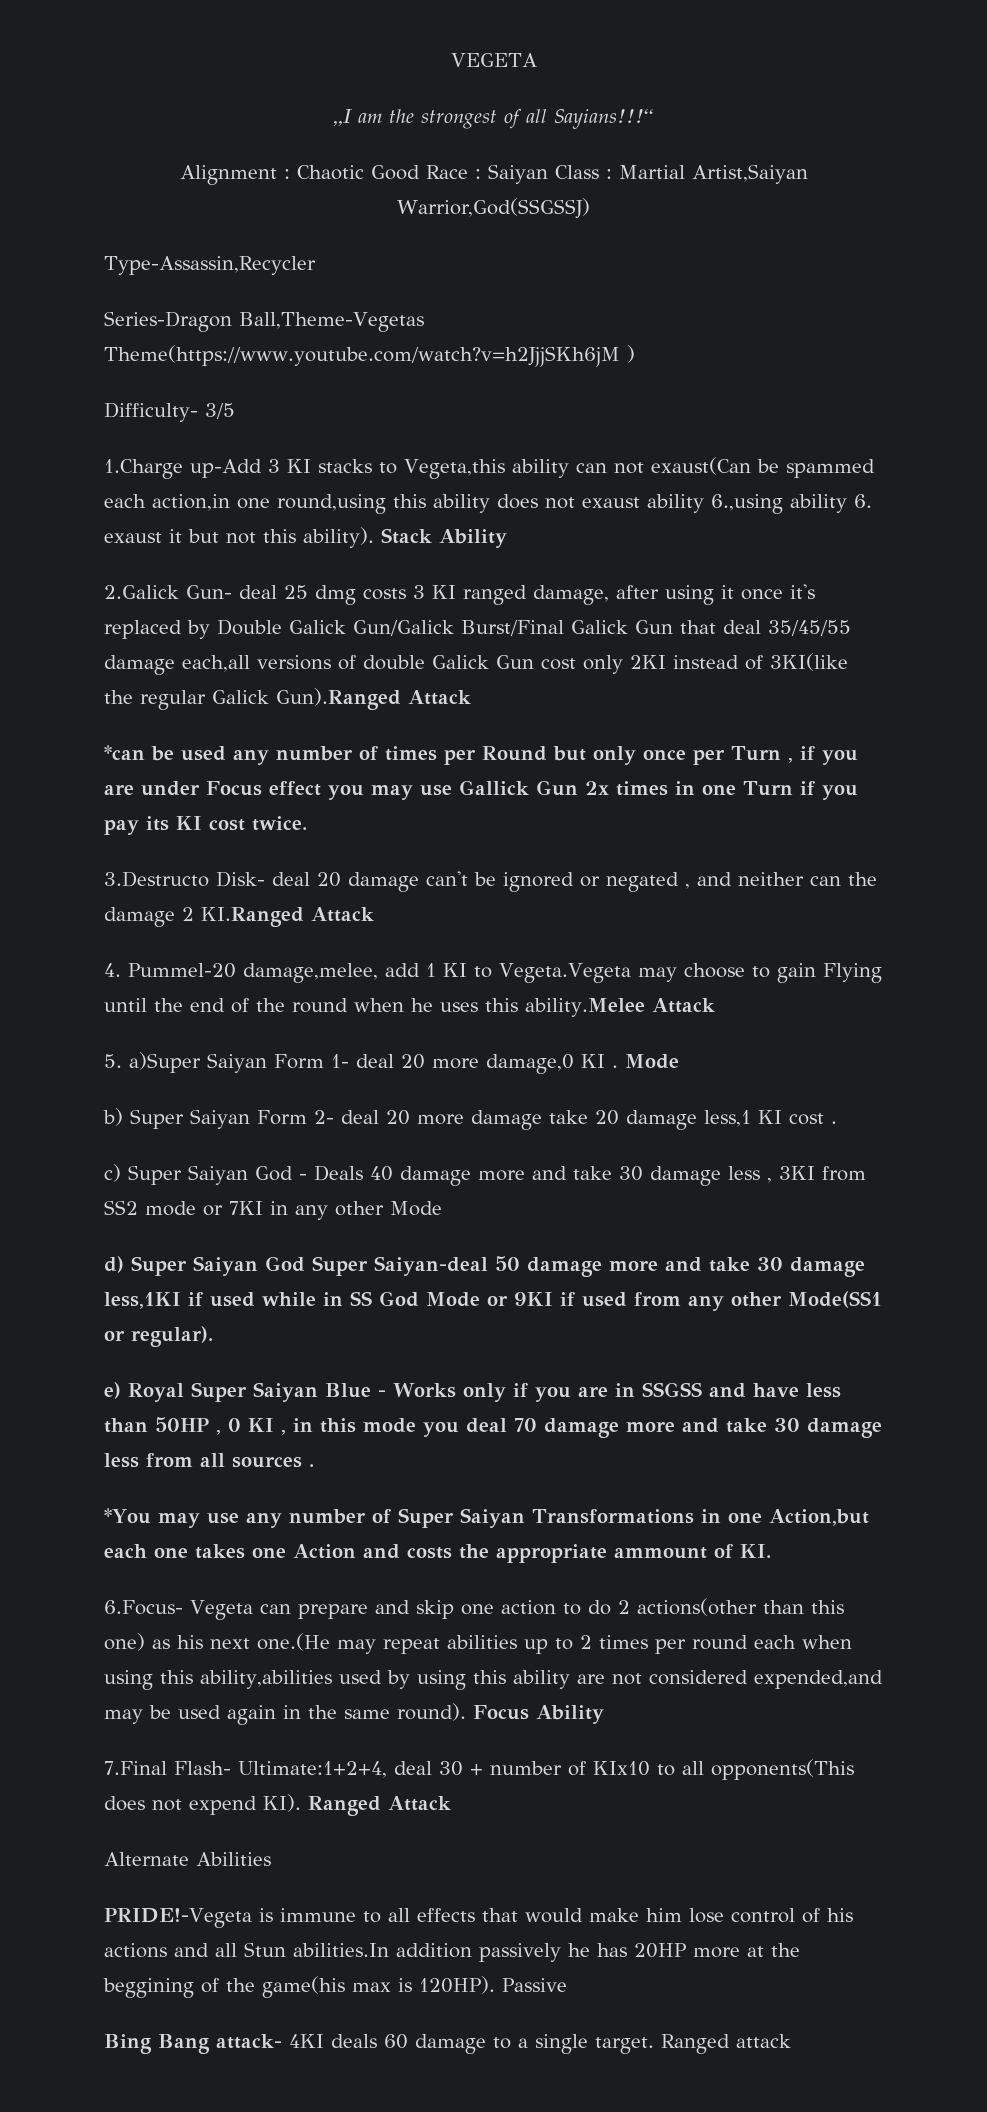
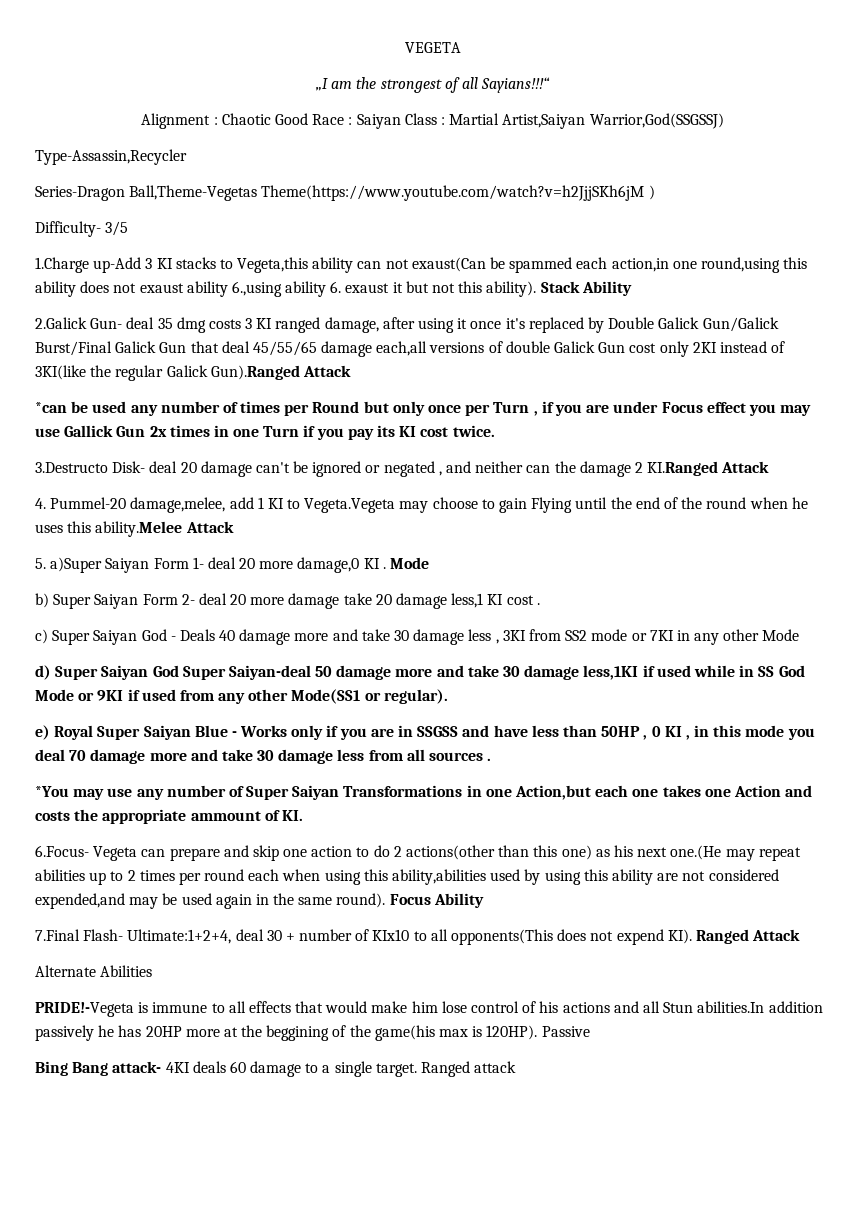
- 2.Galick Gun- deal 25 dmg costs 3 KI ranged damage, after using it once it's replaced by Double Galick Gun/Galick Burst/Final Galick Gun that deal 35/45/55 damage each,all versions of double Galick Gun cost only 2KI instead of 3KI(like the regular Galick Gun).Ranged Attack
+ 2.Galick Gun- deal 35 dmg costs 3 KI ranged damage, after using it once it's replaced by Double Galick Gun/Galick Burst/Final Galick Gun that deal 45/55/65 damage each,all versions of double Galick Gun cost only 2KI instead of 3KI(like the regular Galick Gun).Ranged Attack

